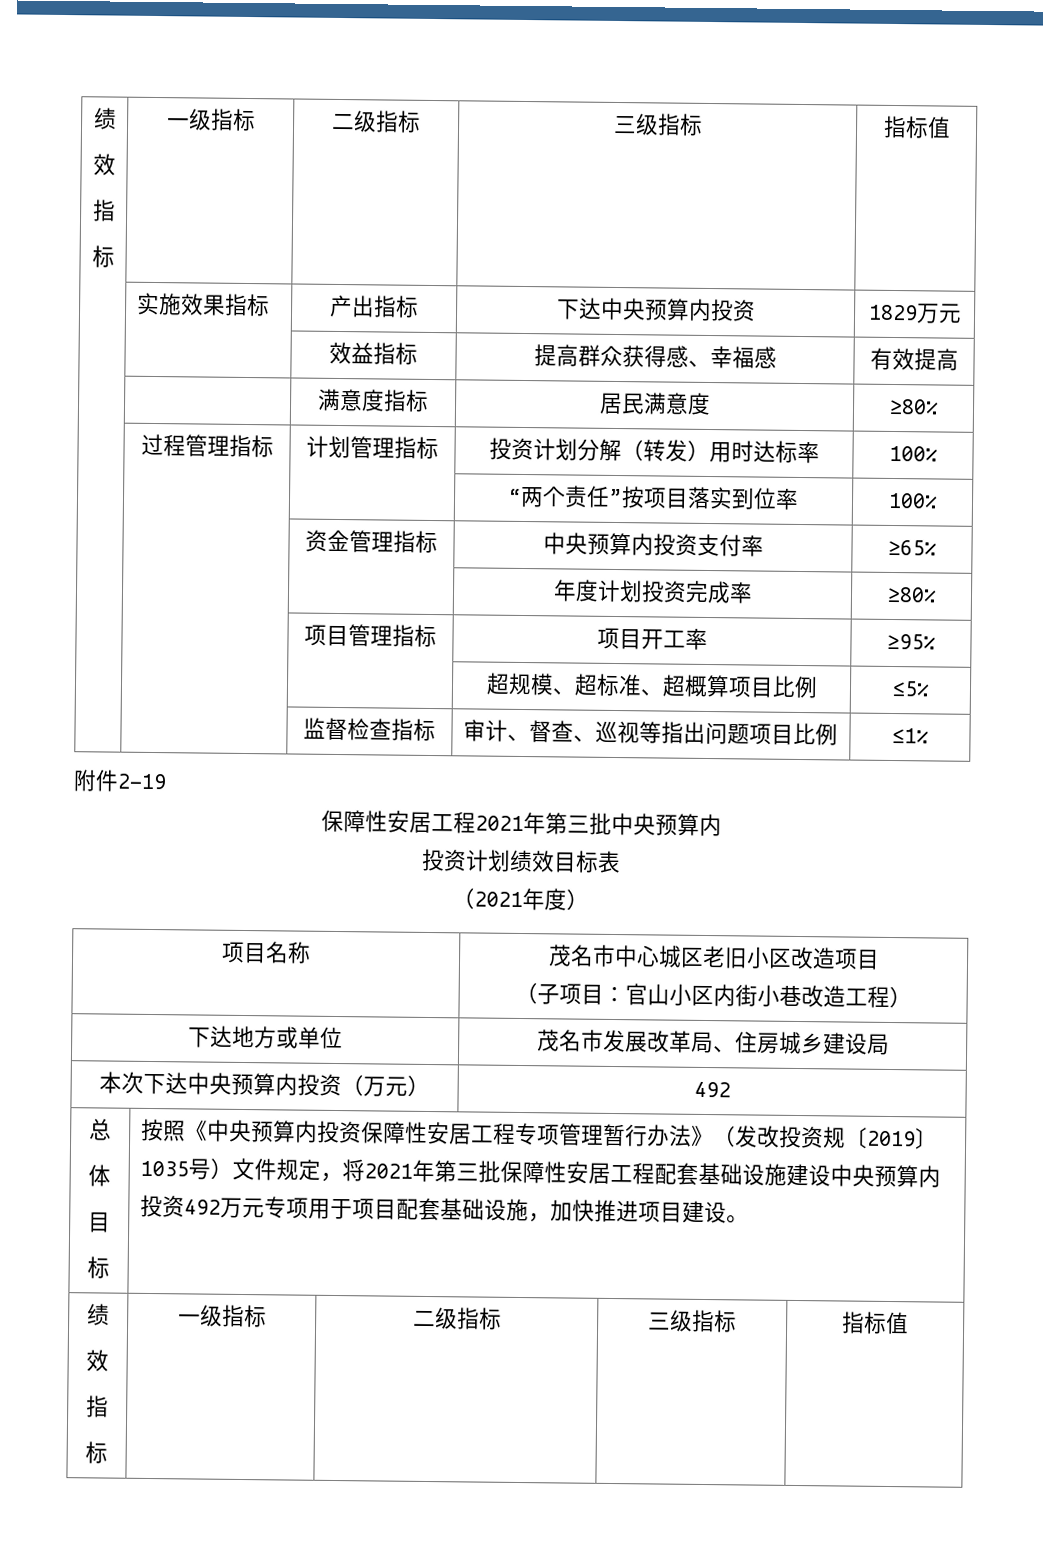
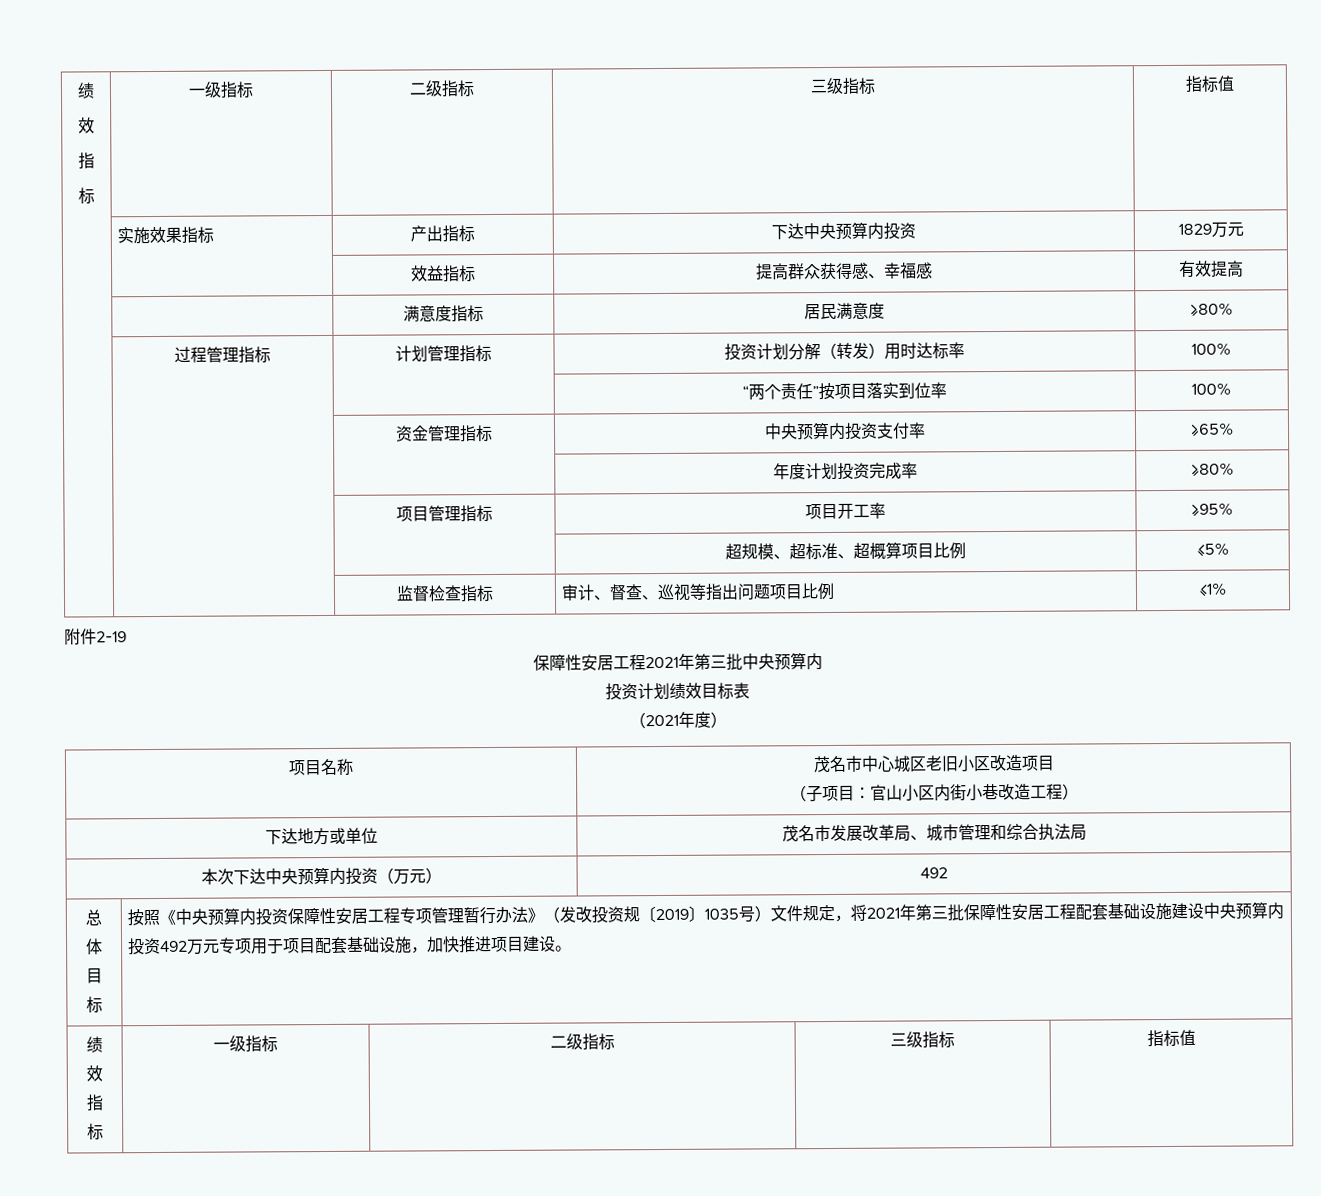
- 下达地方或单位 | 茂名市发展改革局、住房城乡建设局
+ 下达地方或单位 | 茂名市发展改革局、城市管理和综合执法局

